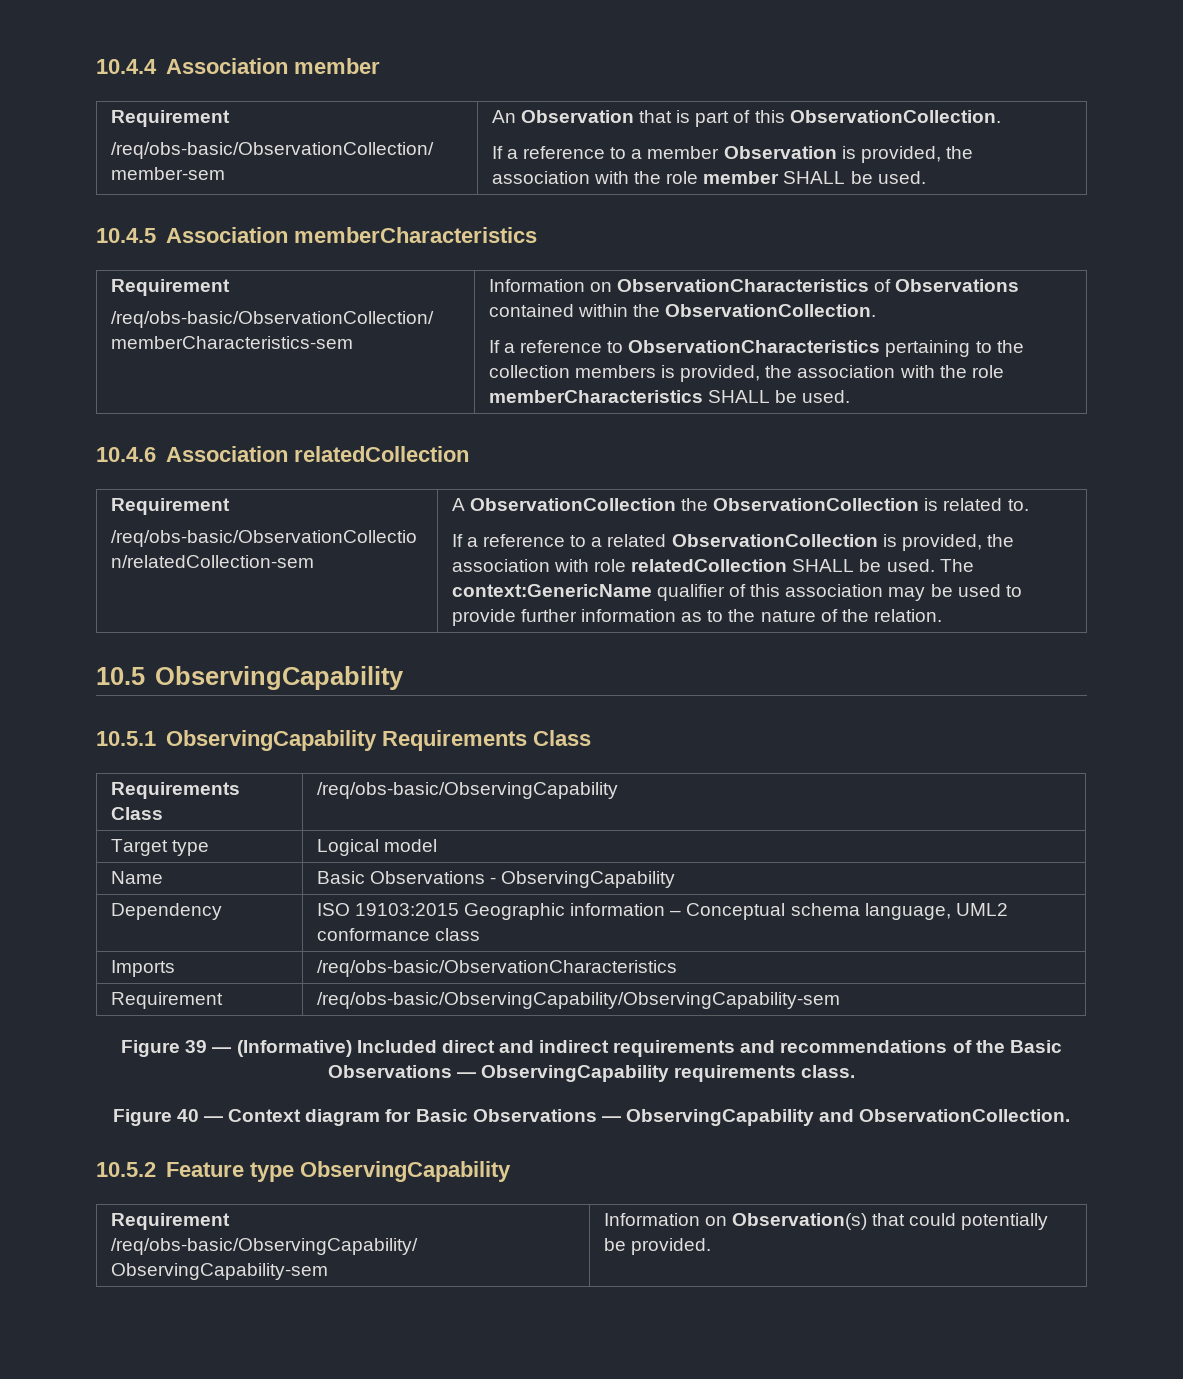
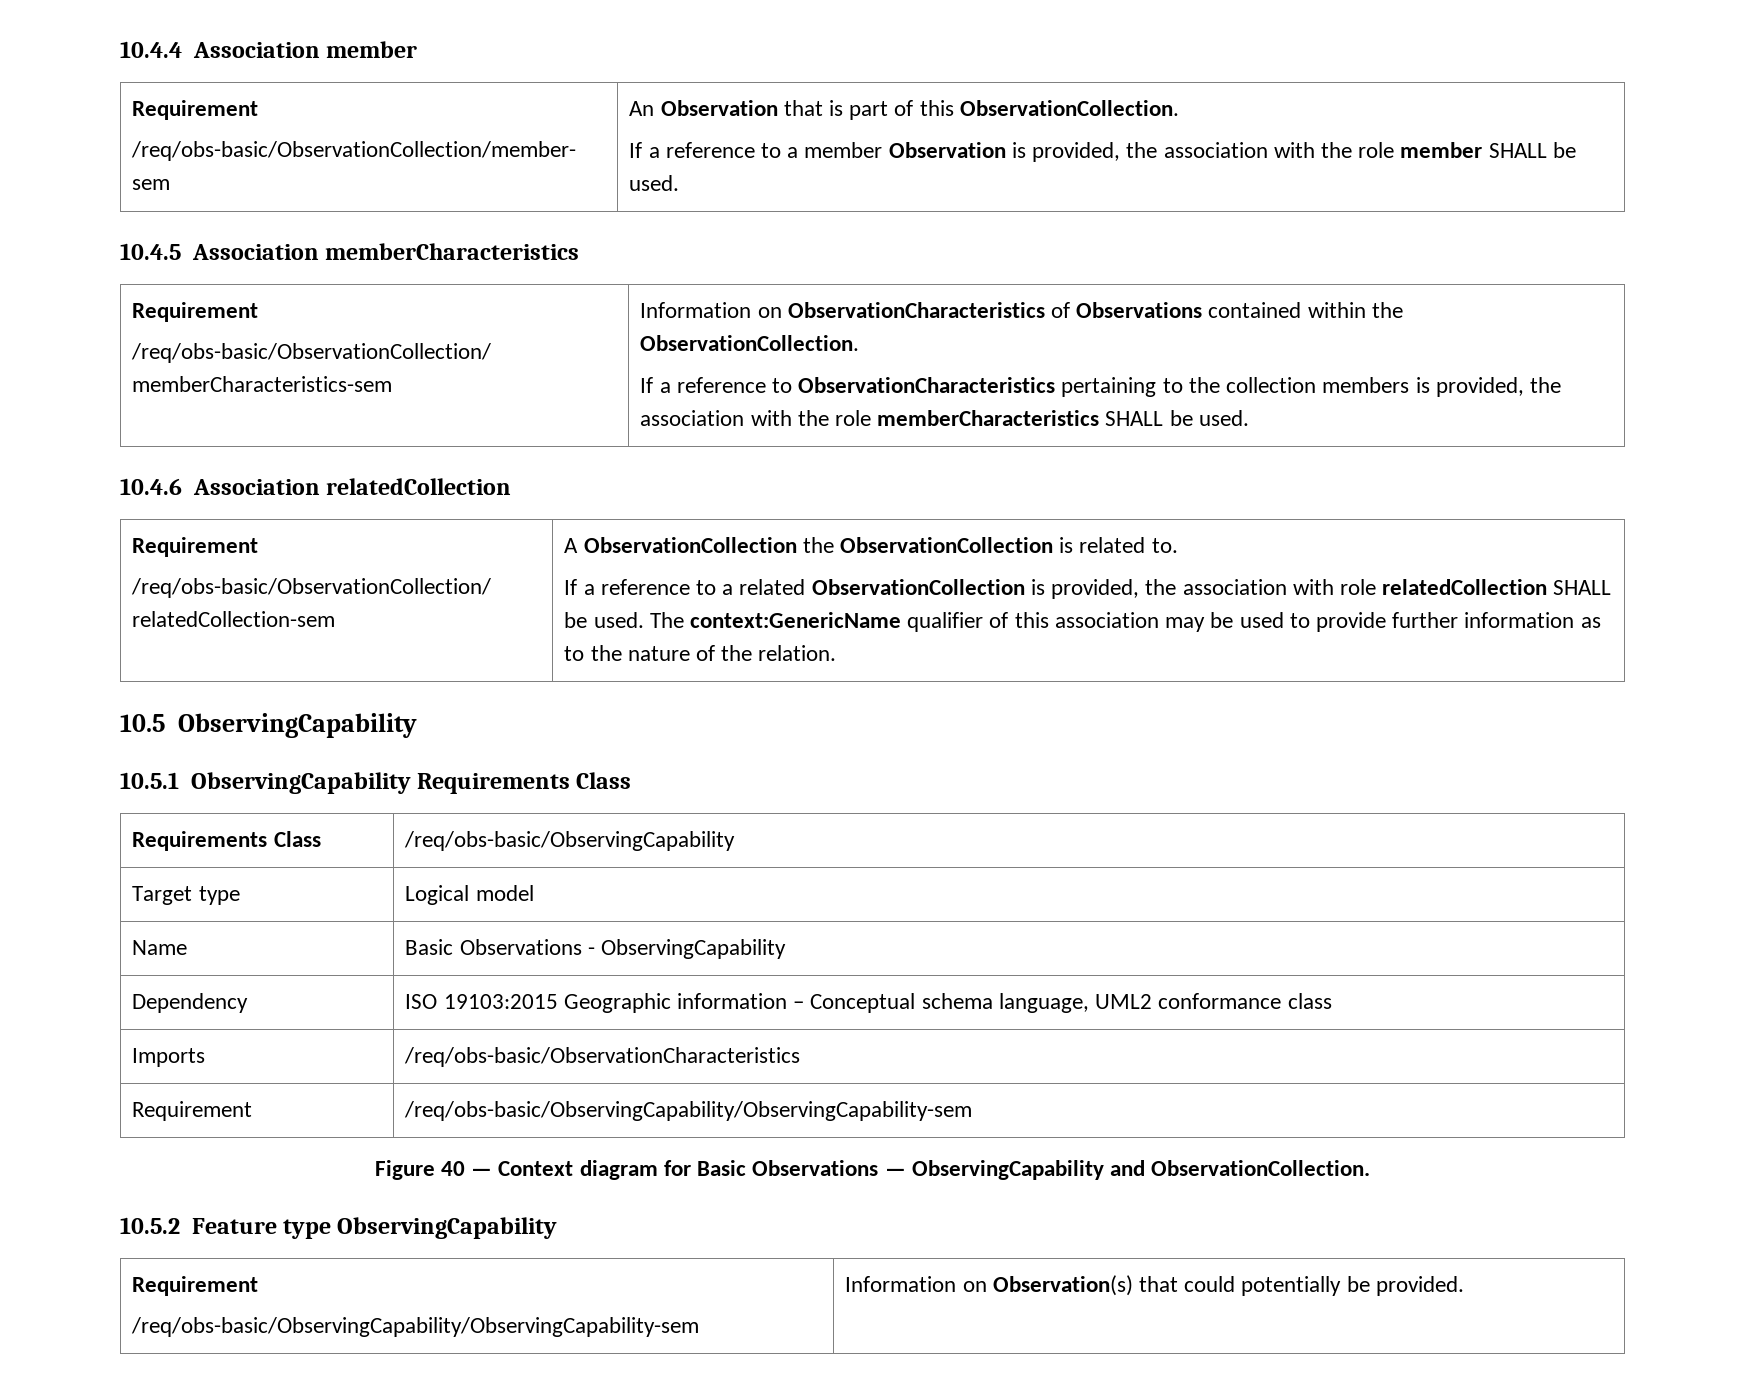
- Figure 39 — (Informative) Included direct and indirect requirements and recommendations of the Basic Observations — ObservingCapability requirements class.

